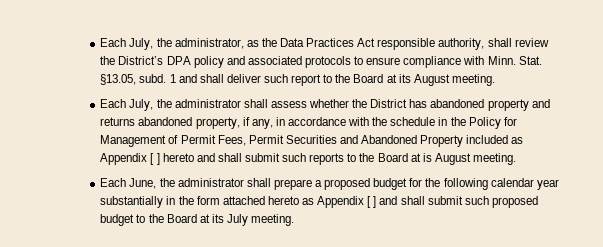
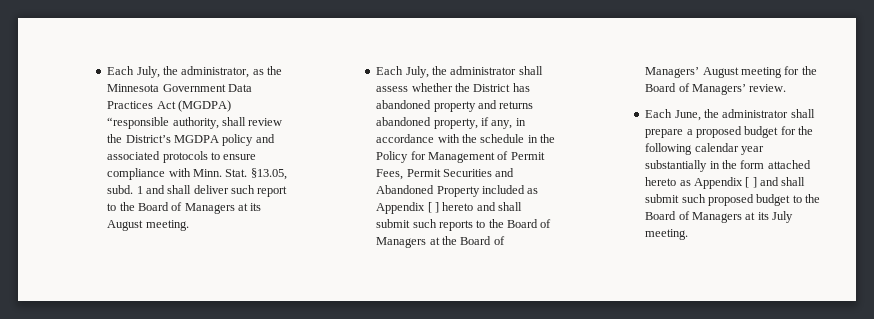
- Each July, the administrator, as the Data Practices Act responsible authority, shall review the District’s DPA policy and associated protocols to ensure compliance with Minn.
+ Each July, the administrator, as the Minnesota Government Data Practices Act (MGDPA) “responsible authority, shall review the District’s MGDPA policy and associated protocols to ensure compliance with Minn.
- 1 and shall deliver such report to the Board at its August meeting.
+ 1 and shall deliver such report to the Board of Managers at its August meeting.
- Each July, the administrator shall assess whether the District has abandoned property and returns abandoned property, if any, in accordance with the schedule in the Policy for Management of Permit Fees, Permit Securities and Abandoned Property included as Appendix [ ] hereto and shall submit such reports to the Board at is August meeting.
+ Each July, the administrator shall assess whether the District has abandoned property and returns abandoned property, if any, in accordance with the schedule in the Policy for Management of Permit Fees, Permit Securities and Abandoned Property included as Appendix [ ] hereto and shall submit such reports to the Board of Managers at the Board of Managers’ August meeting for the Board of Managers’ review.
- Each June, the administrator shall prepare a proposed budget for the following calendar year substantially in the form attached hereto as Appendix [ ] and shall submit such proposed budget to the Board at its July meeting.
+ Each June, the administrator shall prepare a proposed budget for the following calendar year substantially in the form attached hereto as Appendix [ ] and shall submit such proposed budget to the Board of Managers at its July meeting.

